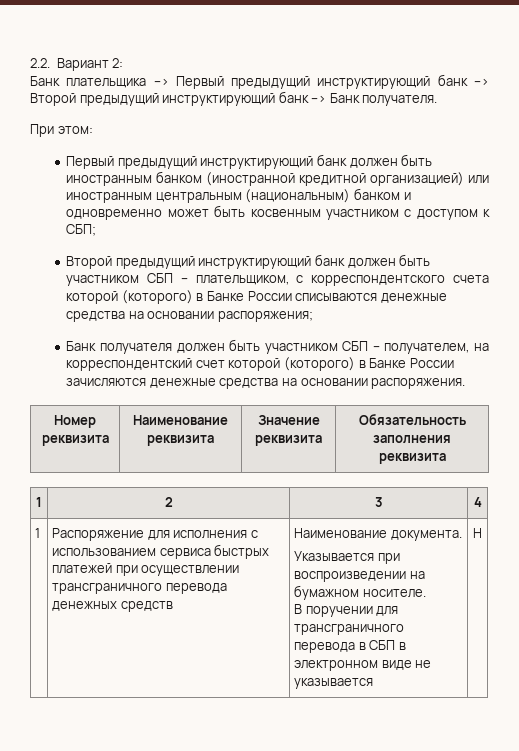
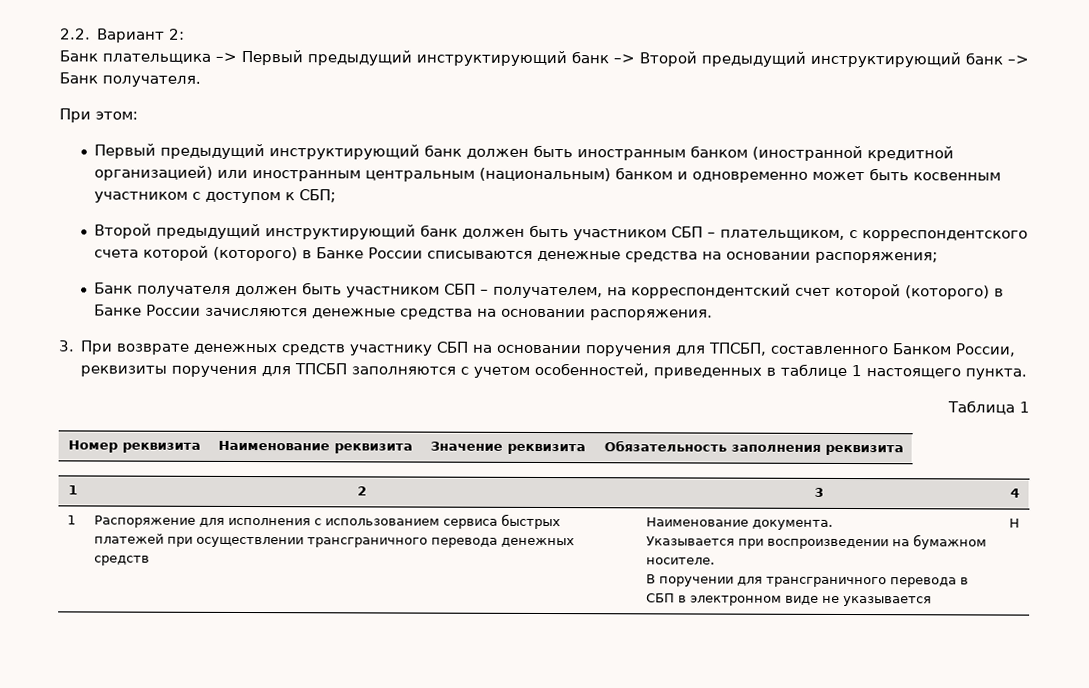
+ 3. При возврате денежных средств участнику СБП на основании поручения для ТПСБП, составленного Банком России, реквизиты поручения для ТПСБП заполняются с учетом особенностей, приведенных в таблице 1 настоящего пункта.
+ Таблица 1

